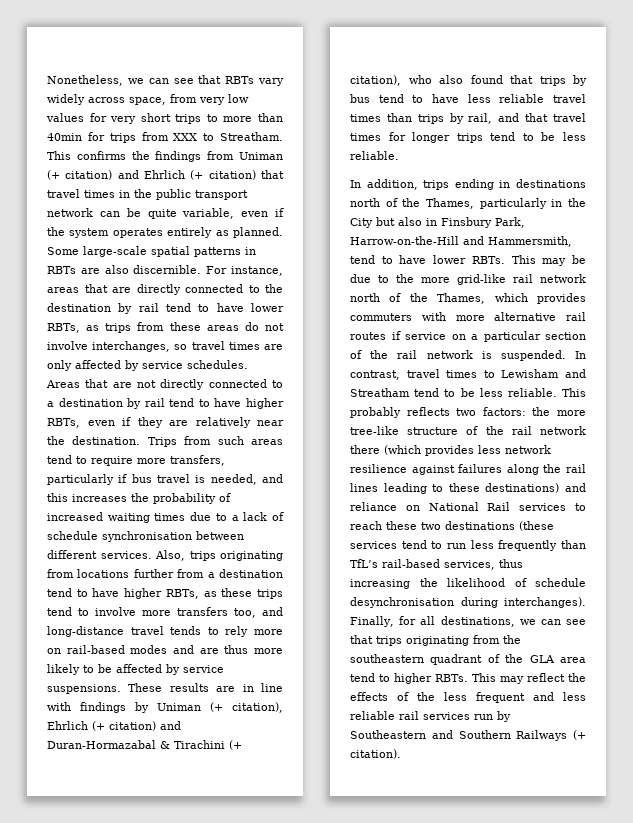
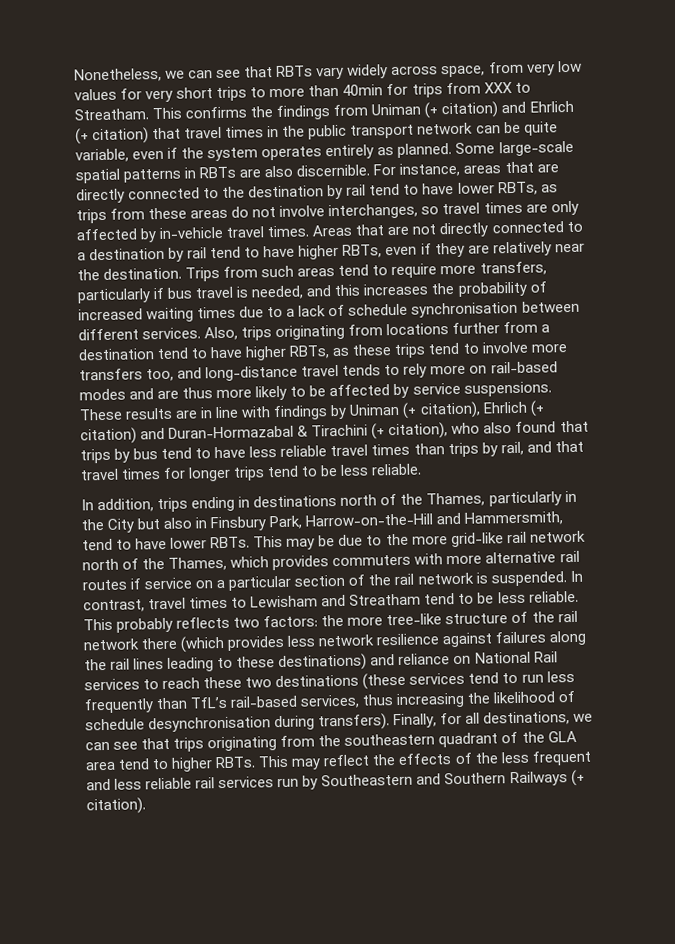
- For instance, areas that are directly connected to the destination by rail tend to have lower RBTs, as trips from these areas do not involve interchanges, so travel times are only affected by service schedules.
+ For instance, areas that are directly connected to the destination by rail tend to have lower RBTs, as trips from these areas do not involve interchanges, so travel times are only affected by in-vehicle travel times.
- This probably reflects two factors: the more tree-like structure of the rail network there (which provides less network resilience against failures along the rail lines leading to these destinations) and reliance on National Rail services to reach these two destinations (these services tend to run less frequently than TfL’s rail-based services, thus increasing the likelihood of schedule desynchronisation during interchanges).
+ This probably reflects two factors: the more tree-like structure of the rail network there (which provides less network resilience against failures along the rail lines leading to these destinations) and reliance on National Rail services to reach these two destinations (these services tend to run less frequently than TfL’s rail-based services, thus increasing the likelihood of schedule desynchronisation during transfers).

